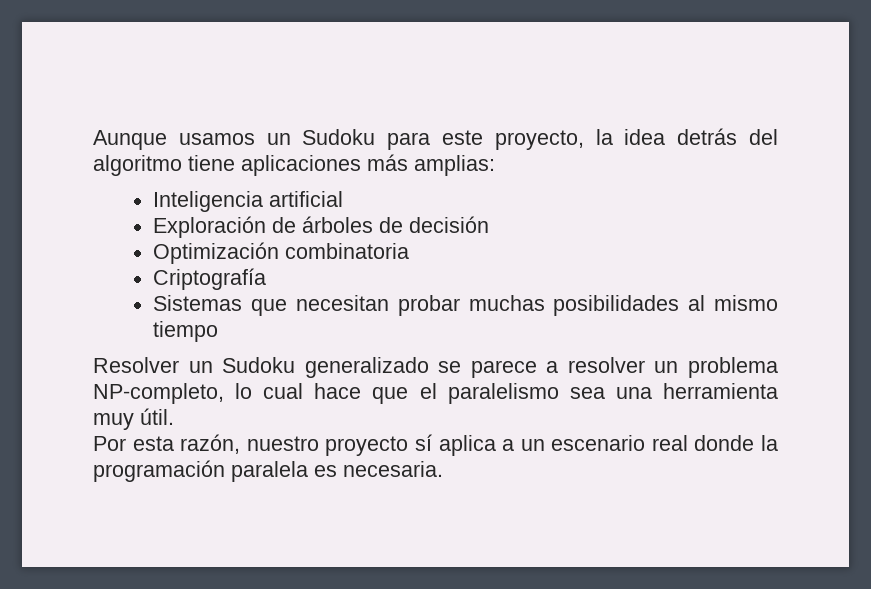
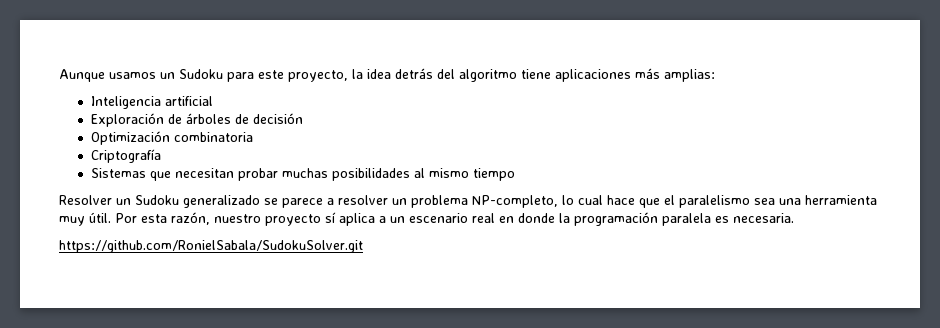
- Resolver un Sudoku generalizado se parece a resolver un problema NP-completo, lo cual hace que el paralelismo sea una herramienta muy útil.
- Por esta razón, nuestro proyecto sí aplica a un escenario real donde la programación paralela es necesaria.
+ Resolver un Sudoku generalizado se parece a resolver un problema NP-completo, lo cual hace que el paralelismo sea una herramienta muy útil. Por esta razón, nuestro proyecto sí aplica a un escenario real en donde la programación paralela es necesaria.
+ https://github.com/RonielSabala/SudokuSolver.git

